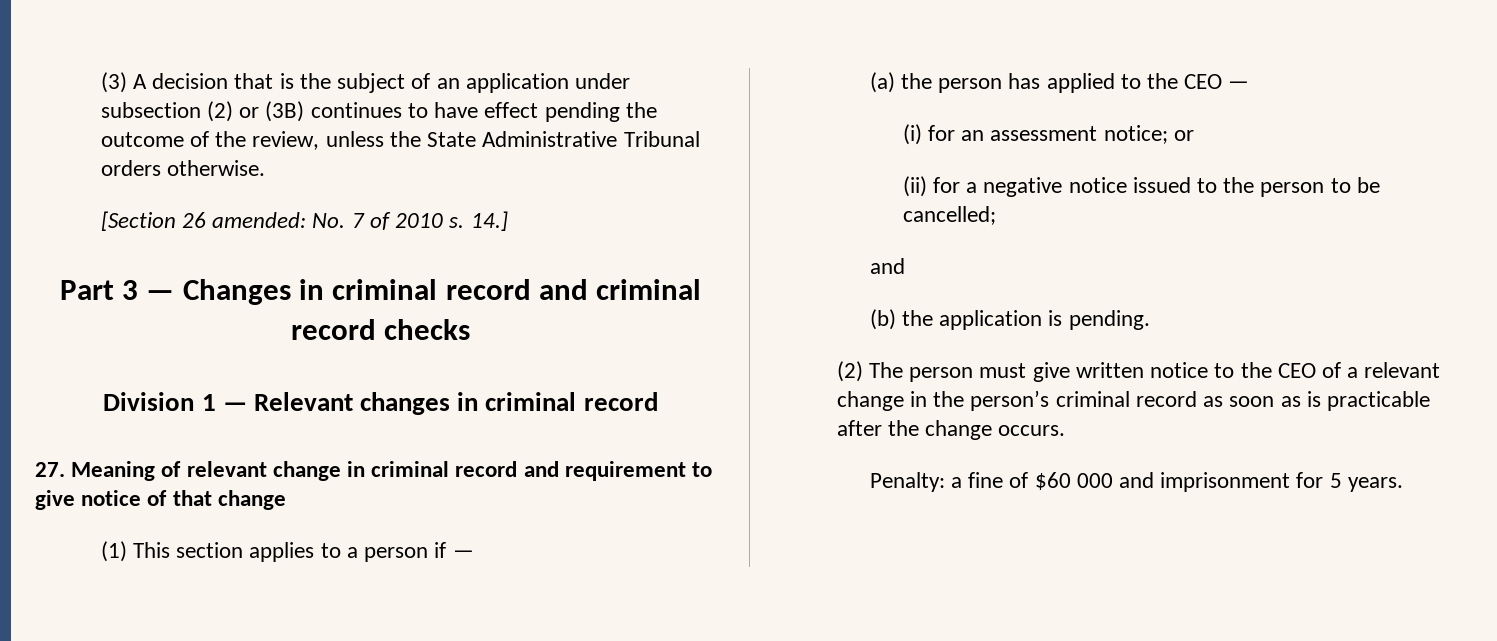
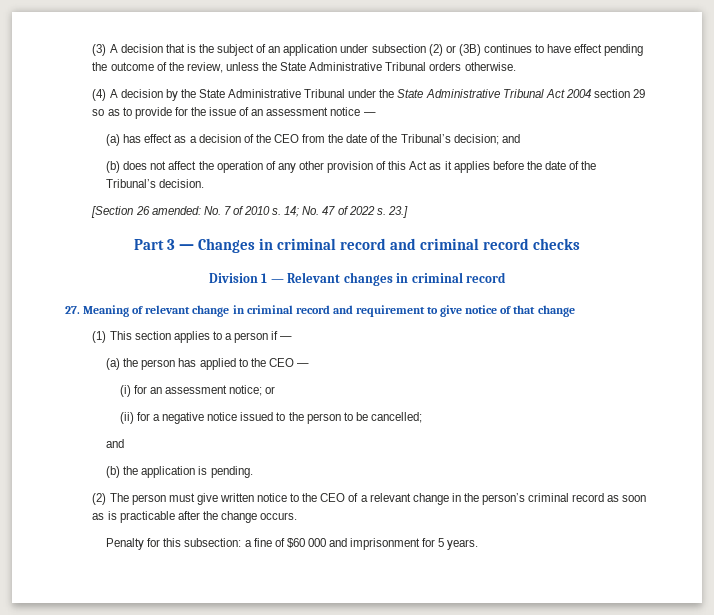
+ (4) A decision by the State Administrative Tribunal under the State Administrative Tribunal Act 2004 section 29 so as to provide for the issue of an assessment notice —
+ (a) has effect as a decision of the CEO from the date of the Tribunal’s decision; and
+ (b) does not affect the operation of any other provision of this Act as it applies before the date of the Tribunal’s decision.
- 14.]
+ 14; No. 47 of 2022 s. 23.]
- Penalty: a fine of $60 000 and imprisonment for 5 years.
+ Penalty for this subsection: a fine of $60 000 and imprisonment for 5 years.

